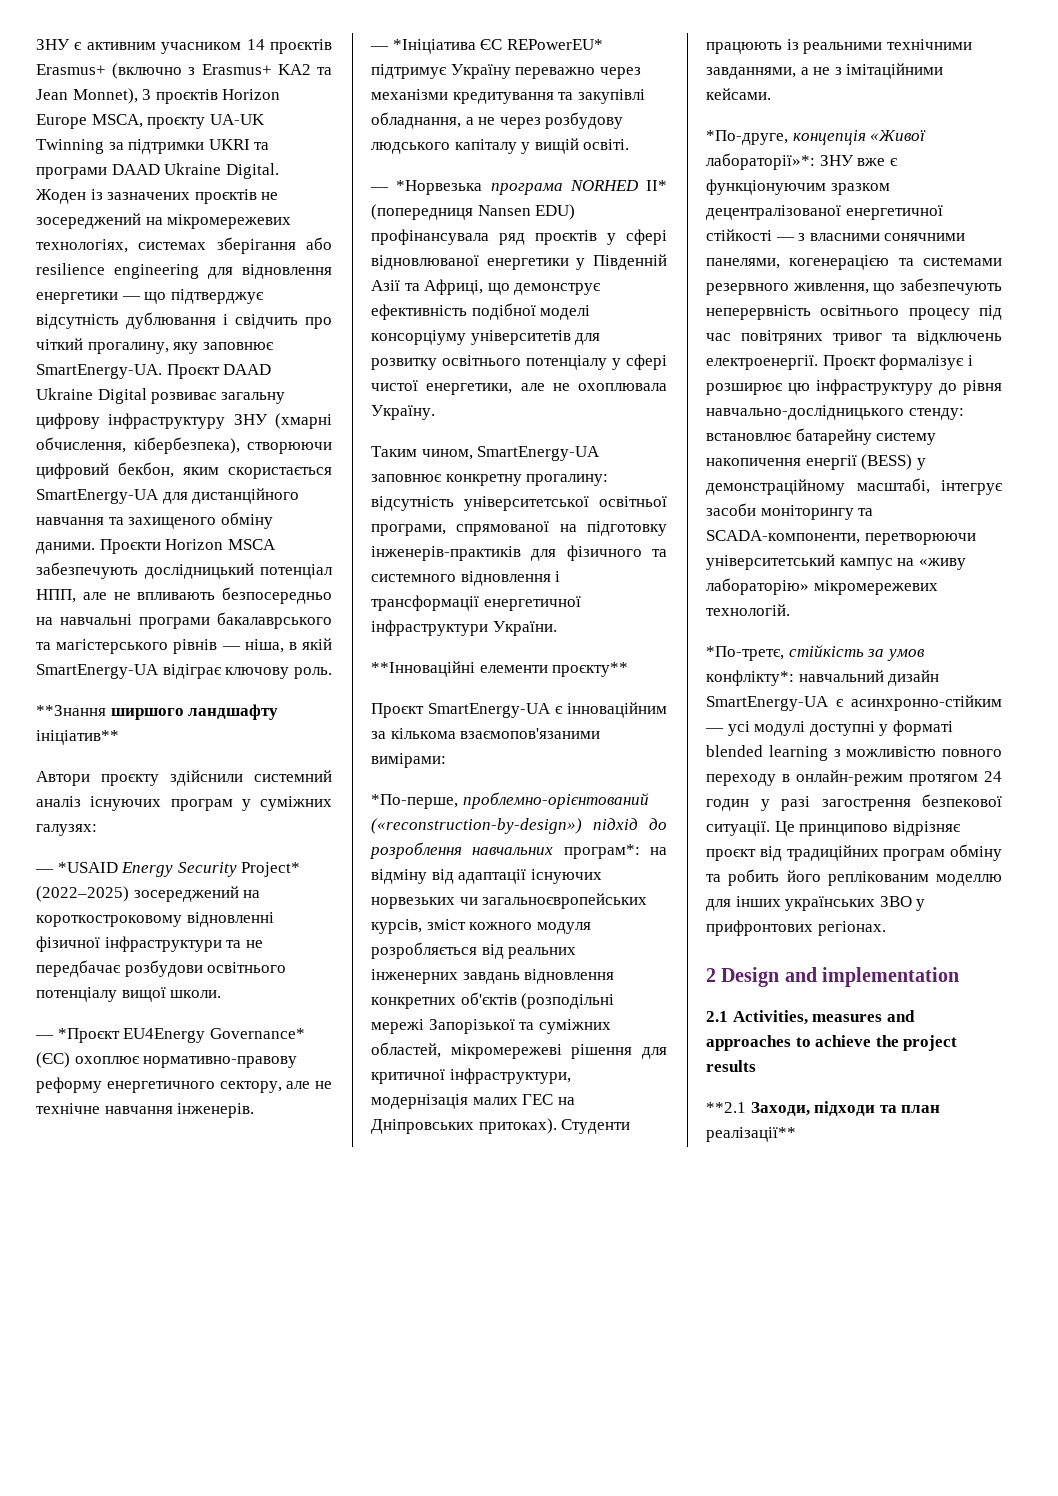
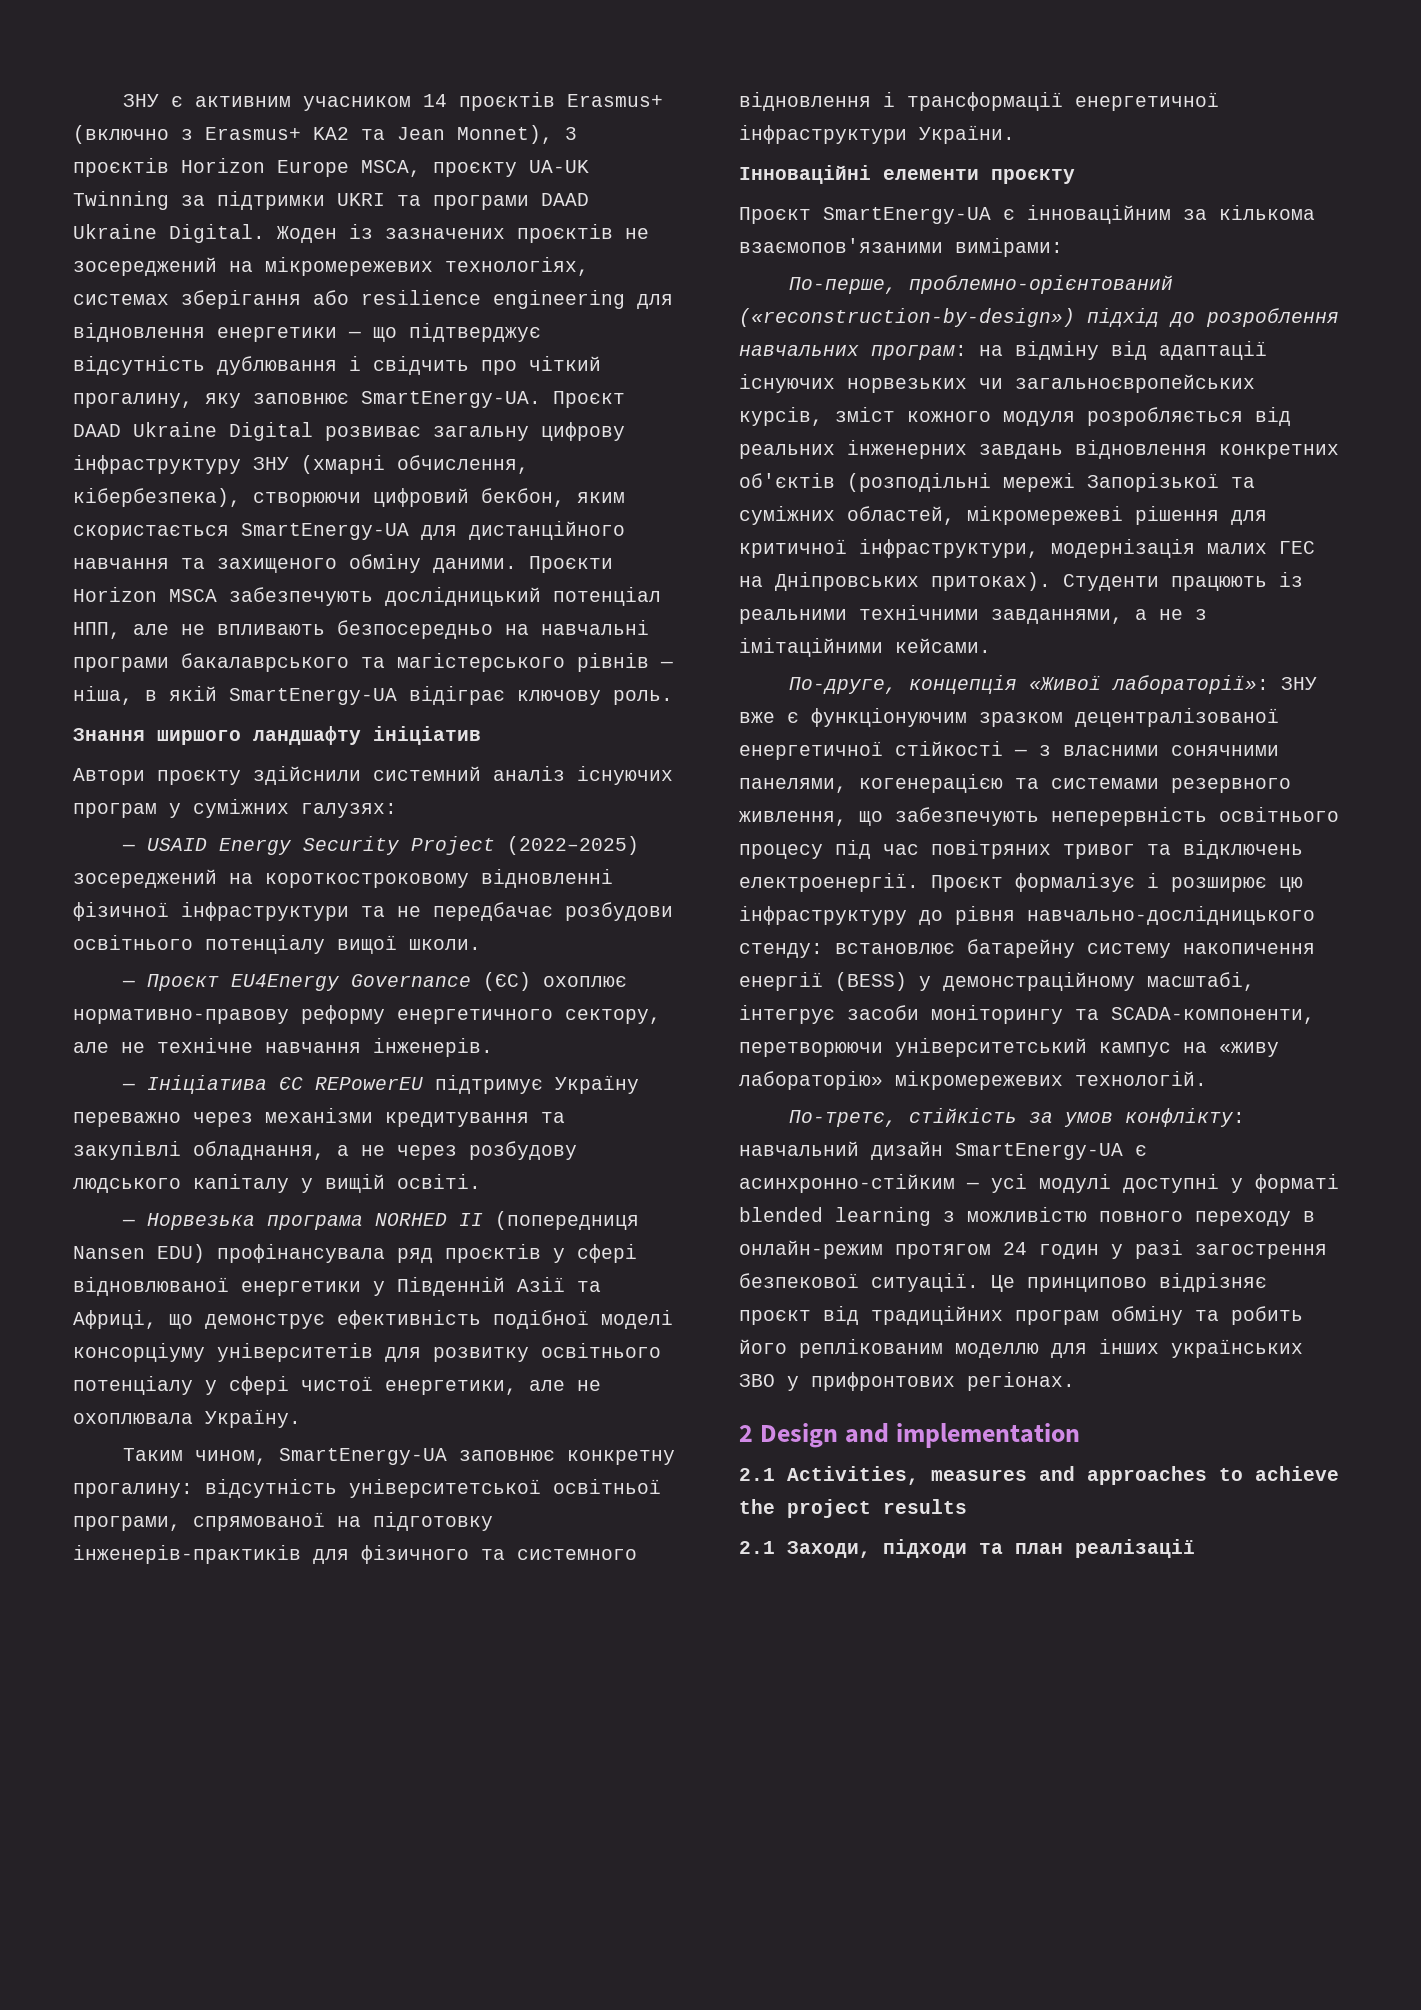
- **Знання ширшого ландшафту ініціатив**
+ Знання ширшого ландшафту ініціатив
- — *USAID Energy Security Project* (2022–2025) зосереджений на короткостроковому відновленні фізичної інфраструктури та не передбачає розбудови освітнього потенціалу вищої школи.
+ — USAID Energy Security Project (2022–2025) зосереджений на короткостроковому відновленні фізичної інфраструктури та не передбачає розбудови освітнього потенціалу вищої школи.
- — *Проєкт EU4Energy Governance* (ЄС) охоплює нормативно-правову реформу енергетичного сектору, але не технічне навчання інженерів.
+ — Проєкт EU4Energy Governance (ЄС) охоплює нормативно-правову реформу енергетичного сектору, але не технічне навчання інженерів.
- — *Ініціатива ЄС REPowerEU* підтримує Україну переважно через механізми кредитування та закупівлі обладнання, а не через розбудову людського капіталу у вищій освіті.
+ — Ініціатива ЄС REPowerEU підтримує Україну переважно через механізми кредитування та закупівлі обладнання, а не через розбудову людського капіталу у вищій освіті.
- — *Норвезька програма NORHED II* (попередниця Nansen EDU) профінансувала ряд проєктів у сфері відновлюваної енергетики у Південній Азії та Африці, що демонструє ефективність подібної моделі консорціуму університетів для розвитку освітнього потенціалу у сфері чистої енергетики, але не охоплювала Україну.
+ — Норвезька програма NORHED II (попередниця Nansen EDU) профінансувала ряд проєктів у сфері відновлюваної енергетики у Південній Азії та Африці, що демонструє ефективність подібної моделі консорціуму університетів для розвитку освітнього потенціалу у сфері чистої енергетики, але не охоплювала Україну.
- **Інноваційні елементи проєкту**
+ Інноваційні елементи проєкту
- *По-перше, проблемно-орієнтований («reconstruction-by-design») підхід до розроблення навчальних програм*: на відміну від адаптації існуючих норвезьких чи загальноєвропейських курсів, зміст кожного модуля розробляється від реальних інженерних завдань відновлення конкретних об'єктів (розподільні мережі Запорізької та суміжних областей, мікромережеві рішення для критичної інфраструктури, модернізація малих ГЕС на Дніпровських притоках).
+ По-перше, проблемно-орієнтований («reconstruction-by-design») підхід до розроблення навчальних програм: на відміну від адаптації існуючих норвезьких чи загальноєвропейських курсів, зміст кожного модуля розробляється від реальних інженерних завдань відновлення конкретних об'єктів (розподільні мережі Запорізької та суміжних областей, мікромережеві рішення для критичної інфраструктури, модернізація малих ГЕС на Дніпровських притоках).
- *По-друге, концепція «Живої лабораторії»*: ЗНУ вже є функціонуючим зразком децентралізованої енергетичної стійкості — з власними сонячними панелями, когенерацією та системами резервного живлення, що забезпечують неперервність освітнього процесу під час повітряних тривог та відключень електроенергії.
+ По-друге, концепція «Живої лабораторії»: ЗНУ вже є функціонуючим зразком децентралізованої енергетичної стійкості — з власними сонячними панелями, когенерацією та системами резервного живлення, що забезпечують неперервність освітнього процесу під час повітряних тривог та відключень електроенергії.
- *По-третє, стійкість за умов конфлікту*: навчальний дизайн SmartEnergy-UA є асинхронно-стійким — усі модулі доступні у форматі blended learning з можливістю повного переходу в онлайн-режим протягом 24 годин у разі загострення безпекової ситуації.
+ По-третє, стійкість за умов конфлікту: навчальний дизайн SmartEnergy-UA є асинхронно-стійким — усі модулі доступні у форматі blended learning з можливістю повного переходу в онлайн-режим протягом 24 годин у разі загострення безпекової ситуації.
- **2.1 Заходи, підходи та план реалізації**
+ 2.1 Заходи, підходи та план реалізації

